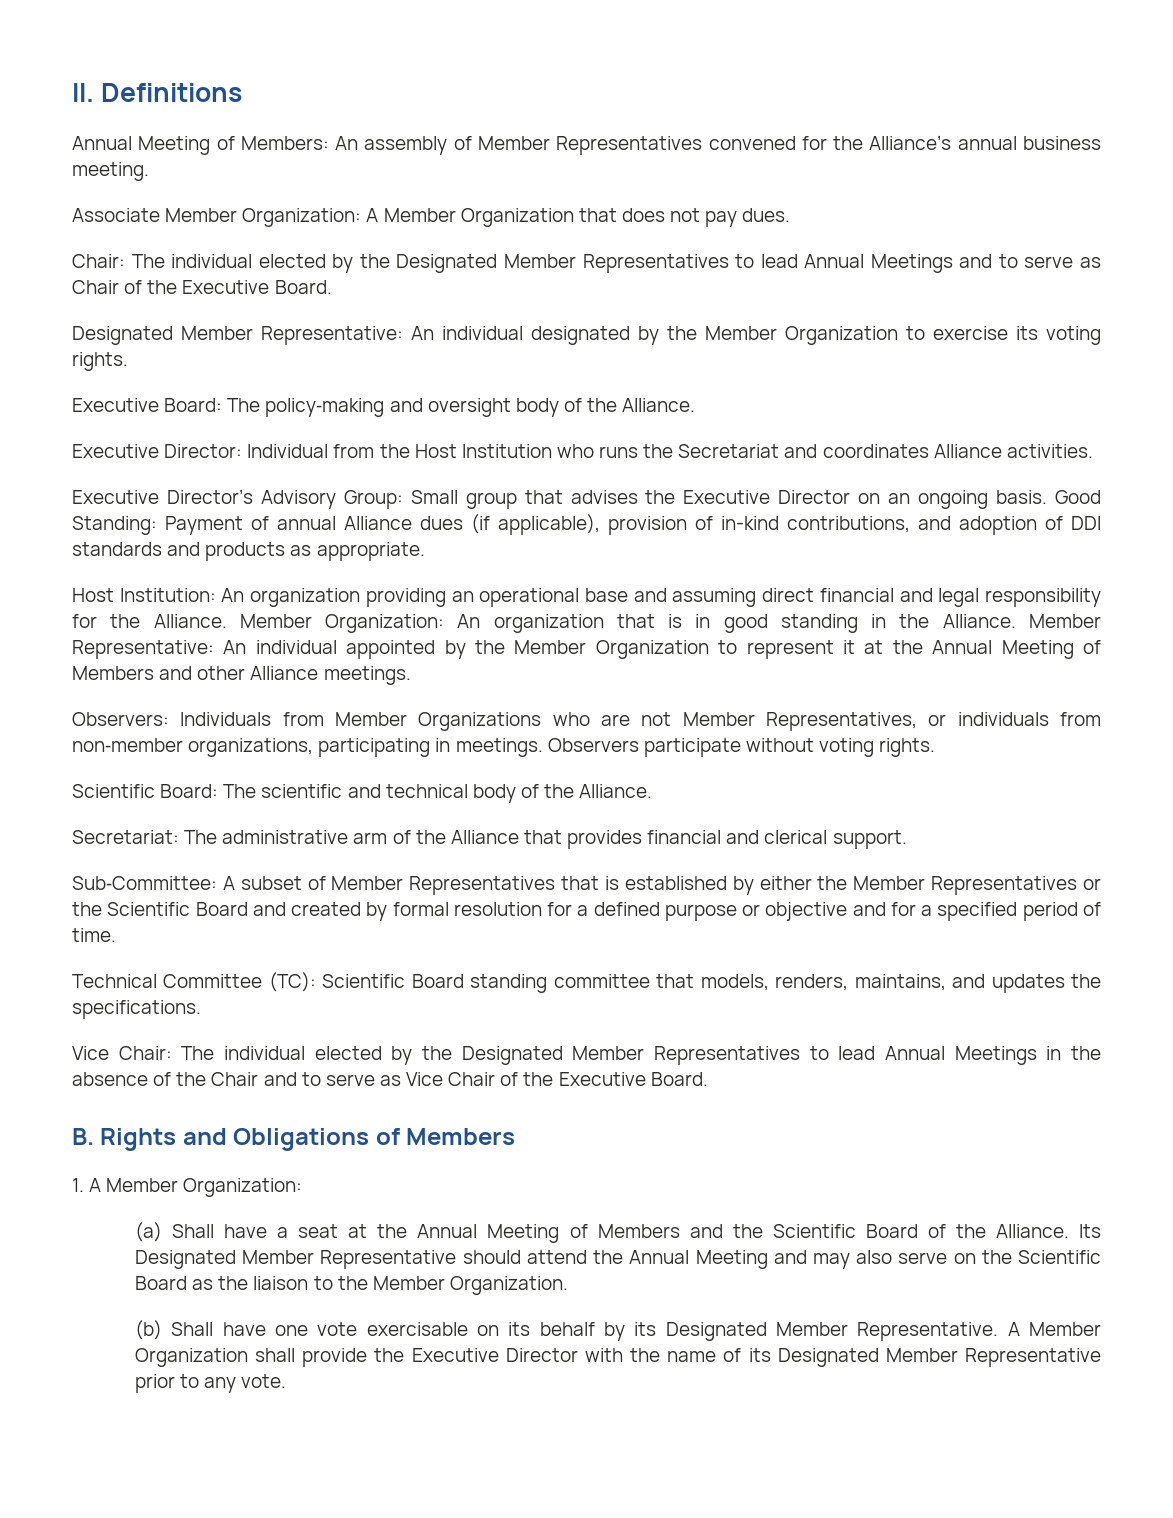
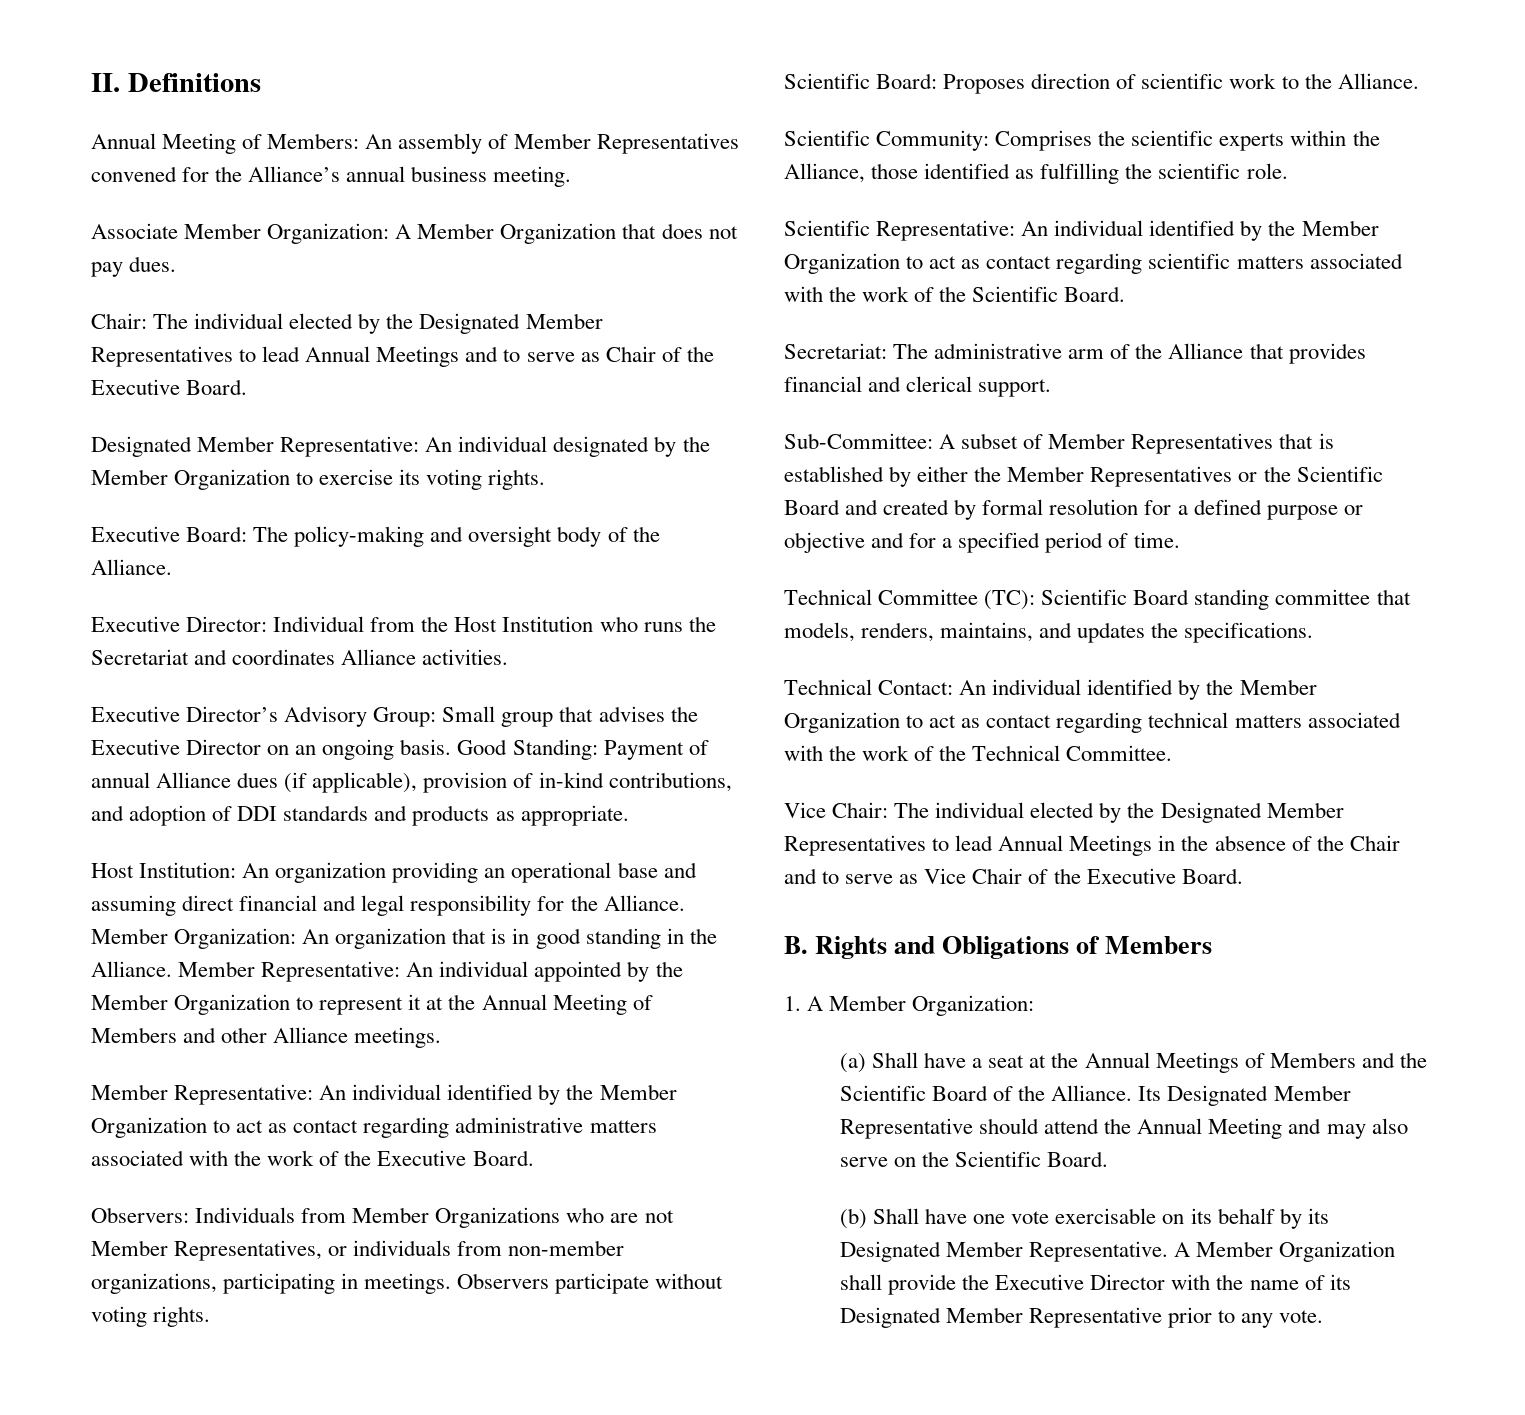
+ Member Representative: An individual identified by the Member Organization to act as contact regarding administrative matters associated with the work of the Executive Board.
- Scientific Board: The scientific and technical body of the Alliance.
+ Scientific Board: Proposes direction of scientific work to the Alliance.
+ Scientific Community: Comprises the scientific experts within the Alliance, those identified as fulfilling the scientific role.
+ Scientific Representative: An individual identified by the Member Organization to act as contact regarding scientific matters associated with the work of the Scientific Board.
+ Technical Contact: An individual identified by the Member Organization to act as contact regarding technical matters associated with the work of the Technical Committee.
- (a) Shall have a seat at the Annual Meeting of Members and the Scientific Board of the Alliance.
+ (a) Shall have a seat at the Annual Meetings of Members and the Scientific Board of the Alliance.
- Its Designated Member Representative should attend the Annual Meeting and may also serve on the Scientific Board as the liaison to the Member Organization.
+ Its Designated Member Representative should attend the Annual Meeting and may also serve on the Scientific Board.

